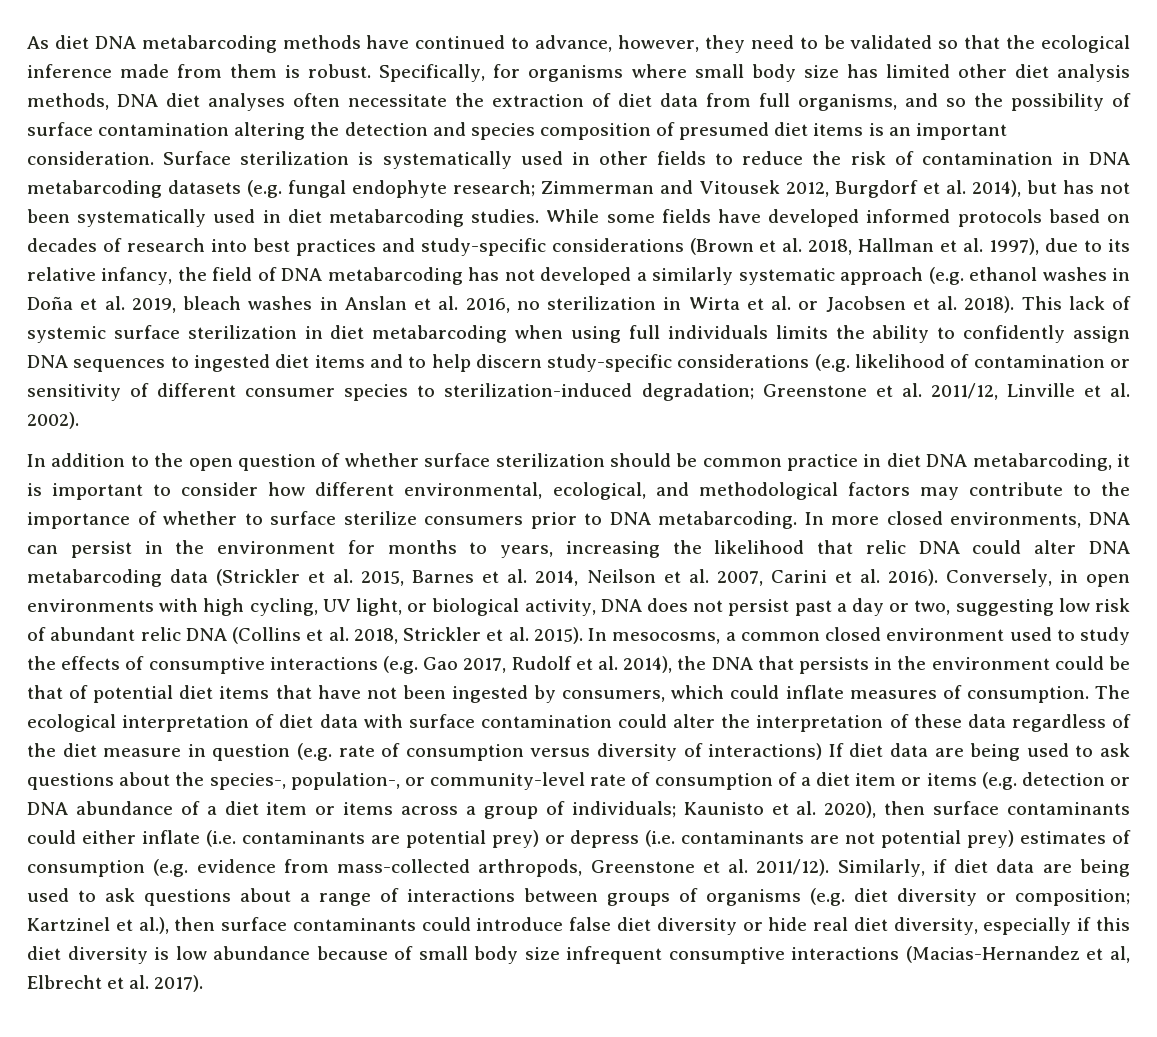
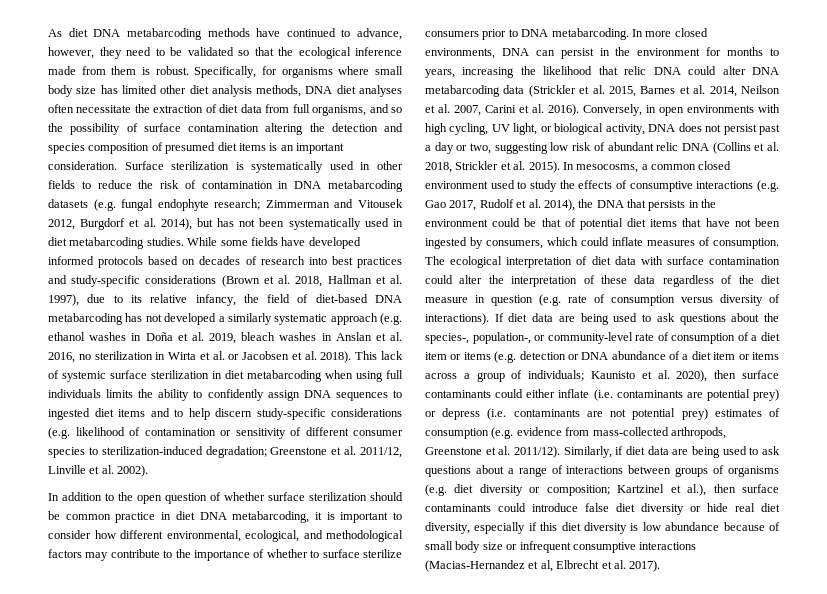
- While some fields have developed informed protocols based on decades of research into best practices and study-specific considerations (Brown et al. 2018, Hallman et al. 1997), due to its relative infancy, the field of DNA metabarcoding has not developed a similarly systematic approach (e.g. ethanol washes in Doña et al. 2019, bleach washes in Anslan et al. 2016, no sterilization in Wirta et al. or Jacobsen et al. 2018).
+ While some fields have developed informed protocols based on decades of research into best practices and study-specific considerations (Brown et al. 2018, Hallman et al. 1997), due to its relative infancy, the field of diet-based DNA metabarcoding has not developed a similarly systematic approach (e.g. ethanol washes in Doña et al. 2019, bleach washes in Anslan et al. 2016, no sterilization in Wirta et al. or Jacobsen et al. 2018).
- The ecological interpretation of diet data with surface contamination could alter the interpretation of these data regardless of the diet measure in question (e.g. rate of consumption versus diversity of interactions) If diet data are being used to ask questions about the species-, population-, or community-level rate of consumption of a diet item or items (e.g. detection or DNA abundance of a diet item or items across a group of individuals;
+ The ecological interpretation of diet data with surface contamination could alter the interpretation of these data regardless of the diet measure in question (e.g. rate of consumption versus diversity of interactions). If diet data are being used to ask questions about the species-, population-, or community-level rate of consumption of a diet item or items (e.g. detection or DNA abundance of a diet item or items across a group of individuals;
- Kartzinel et al.), then surface contaminants could introduce false diet diversity or hide real diet diversity, especially if this diet diversity is low abundance because of small body size infrequent consumptive interactions (Macias-Hernandez et al, Elbrecht et al. 2017).
+ Kartzinel et al.), then surface contaminants could introduce false diet diversity or hide real diet diversity, especially if this diet diversity is low abundance because of small body size or infrequent consumptive interactions (Macias-Hernandez et al, Elbrecht et al. 2017).

